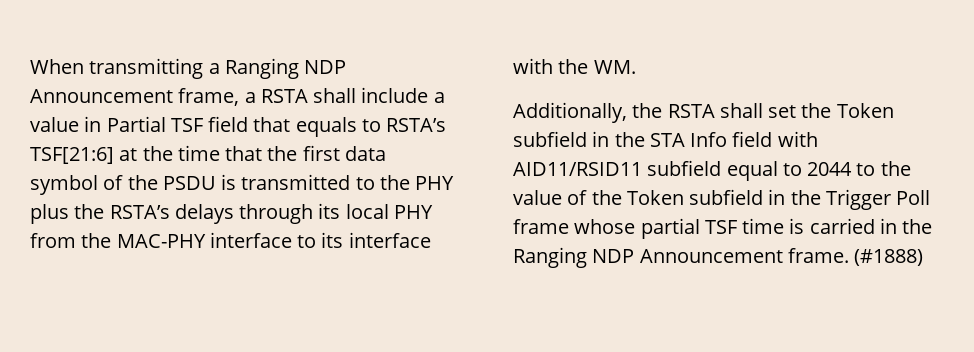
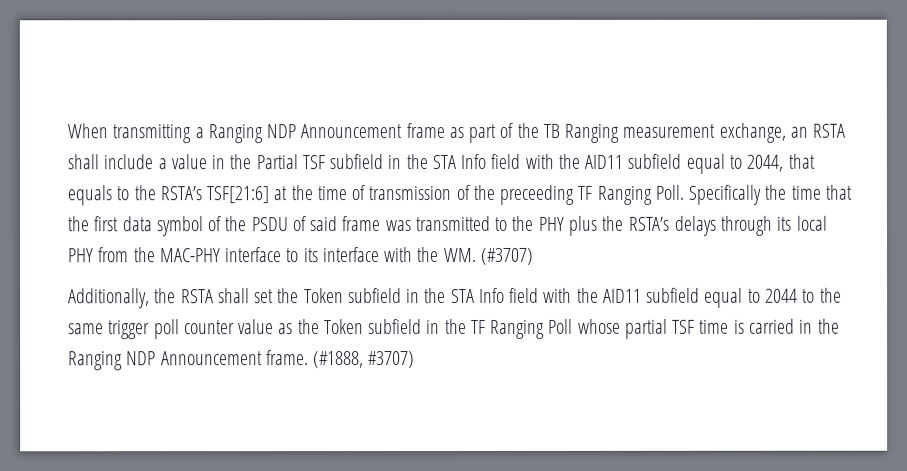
- When transmitting a Ranging NDP Announcement frame, a RSTA shall include a value in Partial TSF field that equals to RSTA’s TSF[21:6] at the time that the first data symbol of the PSDU is transmitted to the PHY plus the RSTA’s delays through its local PHY from the MAC-PHY interface to its interface with the WM.
+ When transmitting a Ranging NDP Announcement frame as part of the TB Ranging measurement exchange, an RSTA shall include a value in the Partial TSF subfield in the STA Info field with the AID11 subfield equal to 2044, that equals to the RSTA’s TSF[21:6] at the time of transmission of the preceeding TF Ranging Poll. Specifically the time that the first data symbol of the PSDU of said frame was transmitted to the PHY plus the RSTA’s delays through its local PHY from the MAC-PHY interface to its interface with the WM. (#3707)
- Additionally, the RSTA shall set the Token subfield in the STA Info field with AID11/RSID11 subfield equal to 2044 to the value of the Token subfield in the Trigger Poll frame whose partial TSF time is carried in the Ranging NDP Announcement frame.
+ Additionally, the RSTA shall set the Token subfield in the STA Info field with the AID11 subfield equal to 2044 to the same trigger poll counter value as the Token subfield in the TF Ranging Poll whose partial TSF time is carried in the Ranging NDP Announcement frame.
- (#1888)
+ (#1888, #3707)

